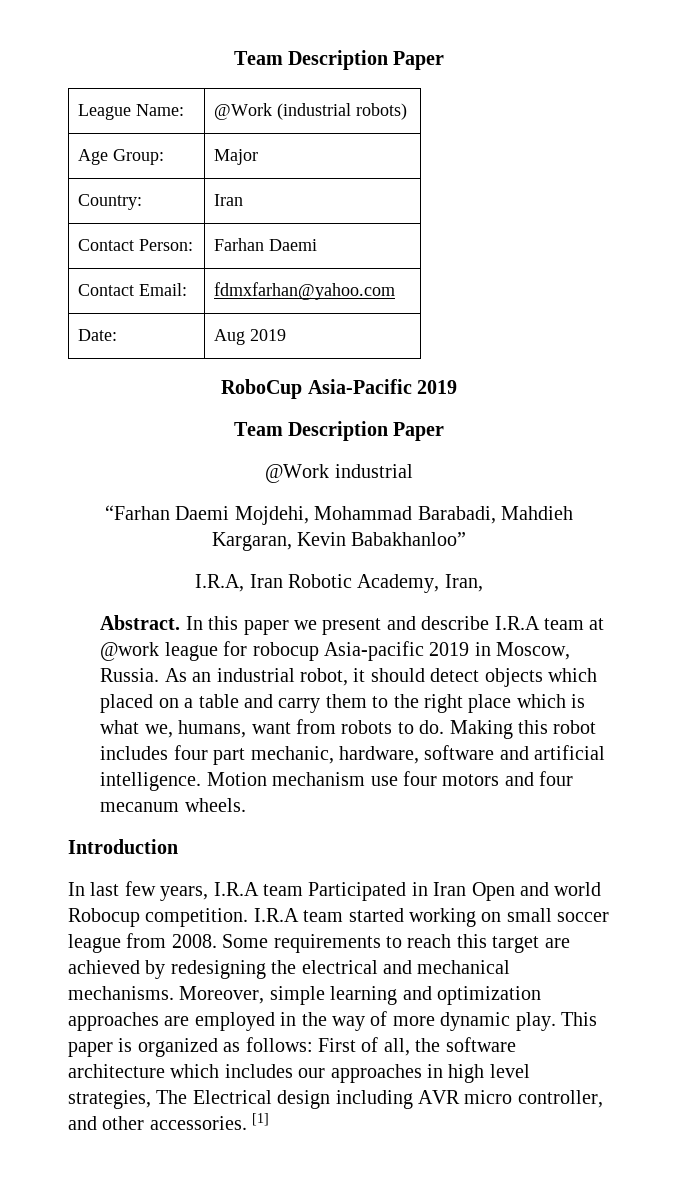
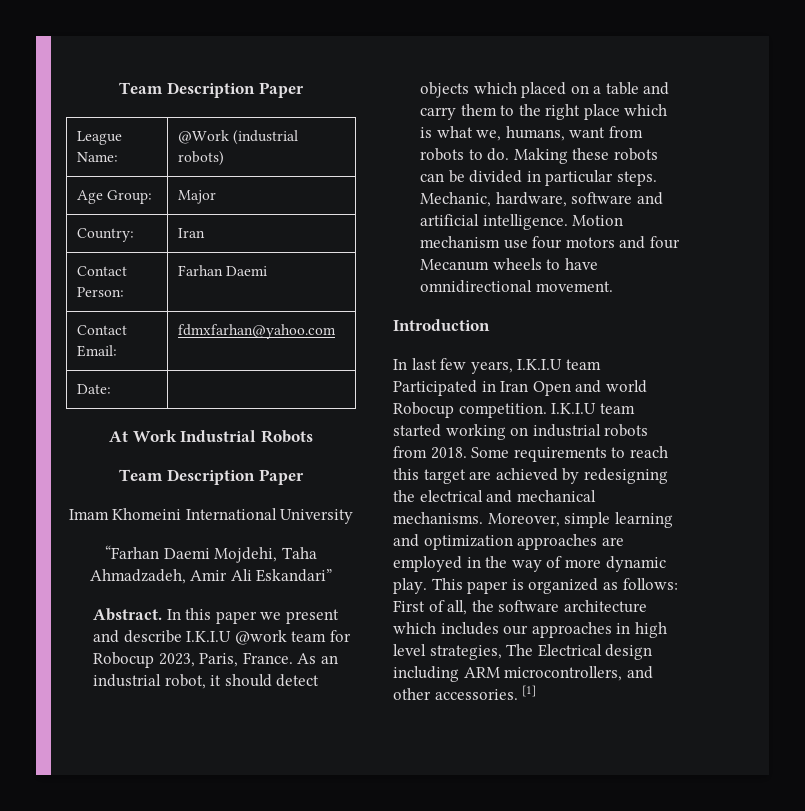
- Date: | Aug 2019
- RoboCup Asia-Pacific 2019
+ Date: |
+ At Work Industrial Robots
  Team Description Paper
- @Work industrial
+ Imam Khomeini International University
- “Farhan Daemi Mojdehi, Mohammad Barabadi, Mahdieh Kargaran, Kevin Babakhanloo”
- I.R.A, Iran Robotic Academy, Iran,
+ “Farhan Daemi Mojdehi, Taha Ahmadzadeh, Amir Ali Eskandari”
- In this paper we present and describe I.R.A team at @work league for robocup Asia-pacific 2019 in Moscow, Russia.
+ In this paper we present and describe I.K.I.U @work team for Robocup 2023, Paris, France.
- Making this robot includes four part mechanic, hardware, software and artificial intelligence.
+ Making these robots can be divided in particular steps. Mechanic, hardware, software and artificial intelligence.
- Motion mechanism use four motors and four mecanum wheels.
+ Motion mechanism use four motors and four Mecanum wheels to have omnidirectional movement.
- In last few years, I.R.A team Participated in Iran Open and world Robocup competition.
+ In last few years, I.K.I.U team Participated in Iran Open and world Robocup competition.
- I.R.A team started working on small soccer league from 2008.
+ I.K.I.U team started working on industrial robots from 2018.
- This paper is organized as follows: First of all, the software architecture which includes our approaches in high level strategies, The Electrical design including AVR micro controller, and other accessories.
+ This paper is organized as follows: First of all, the software architecture which includes our approaches in high level strategies, The Electrical design including ARM microcontrollers, and other accessories.

